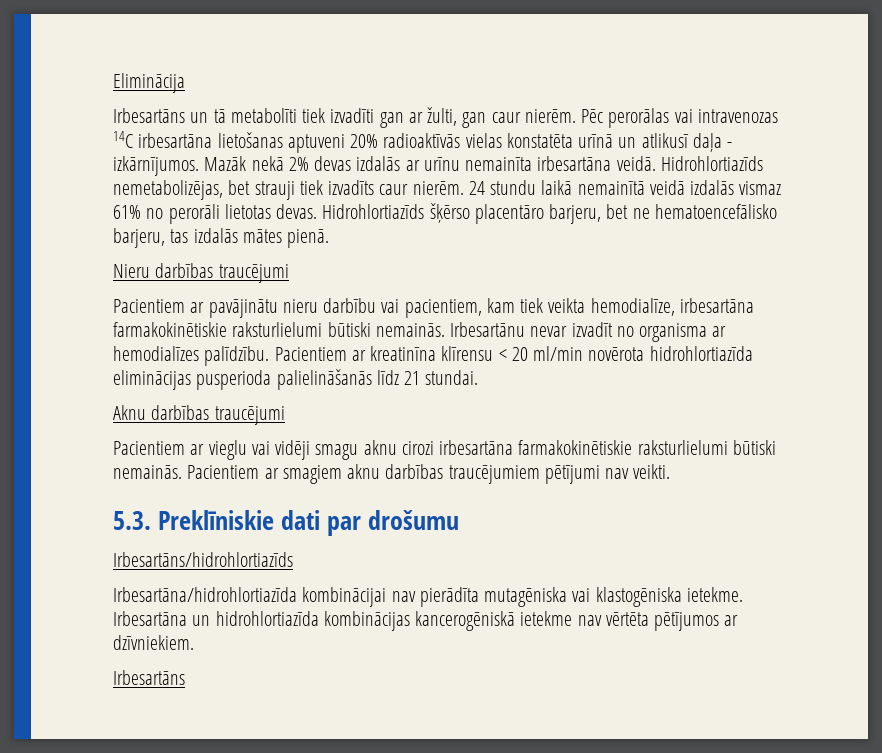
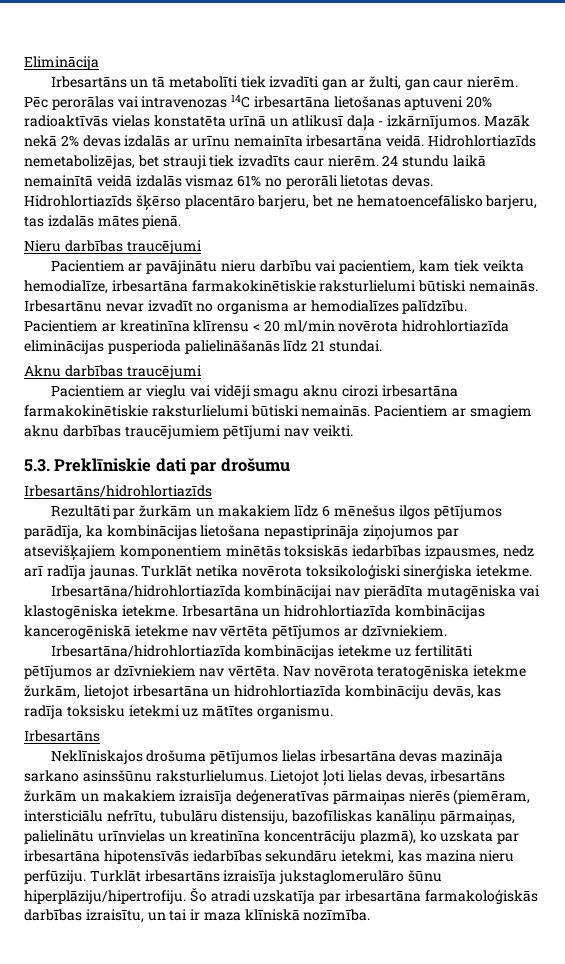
+ Rezultāti par žurkām un makakiem līdz 6 mēnešus ilgos pētījumos parādīja, ka kombinācijas lietošana nepastiprināja ziņojumos par atsevišķajiem komponentiem minētās toksiskās iedarbības izpausmes, nedz arī radīja jaunas. Turklāt netika novērota toksikoloģiski sinerģiska ietekme.
  Irbesartāna un hidrohlortiazīda kombinācijas kancerogēniskā ietekme nav vērtēta pētījumos ar dzīvniekiem.
+ Irbesartāna/hidrohlortiazīda kombinācijas ietekme uz fertilitāti pētījumos ar dzīvniekiem nav vērtēta. Nav novērota teratogēniska ietekme žurkām, lietojot irbesartāna un hidrohlortiazīda kombināciju devās, kas radīja toksisku ietekmi uz mātītes organismu.
  Irbesartāns
+ Neklīniskajos drošuma pētījumos lielas irbesartāna devas mazināja sarkano asinsšūnu raksturlielumus. Lietojot ļoti lielas devas, irbesartāns žurkām un makakiem izraisīja deģeneratīvas pārmaiņas nierēs (piemēram, intersticiālu nefrītu, tubulāru distensiju, bazofīliskas kanāliņu pārmaiņas, palielinātu urīnvielas un kreatinīna koncentrāciju plazmā), ko uzskata par irbesartāna hipotensīvās iedarbības sekundāru ietekmi, kas mazina nieru perfūziju. Turklāt irbesartāns izraisīja jukstaglomerulāro šūnu hiperplāziju/hipertrofiju. Šo atradi uzskatīja par irbesartāna farmakoloģiskās darbības izraisītu, un tai ir maza klīniskā nozīmība.

